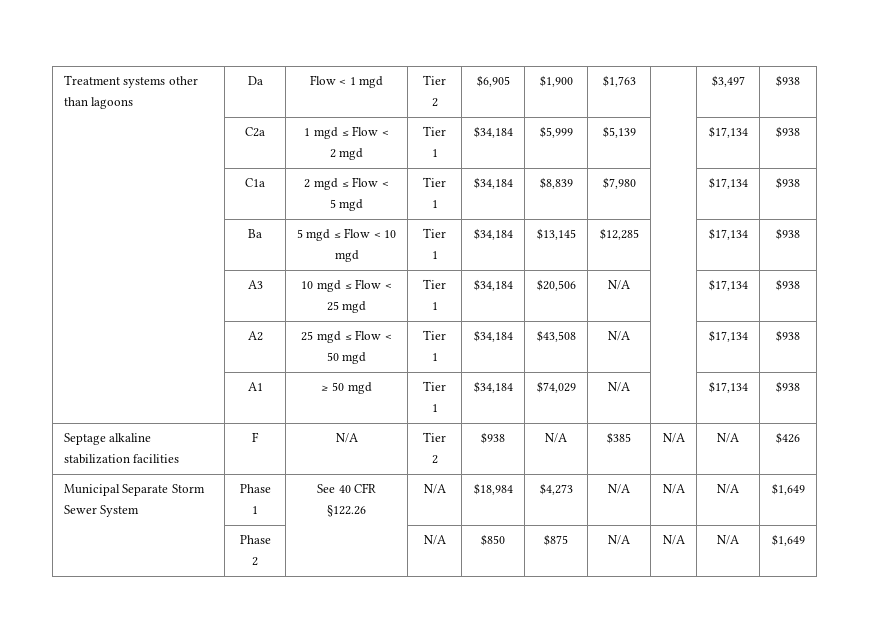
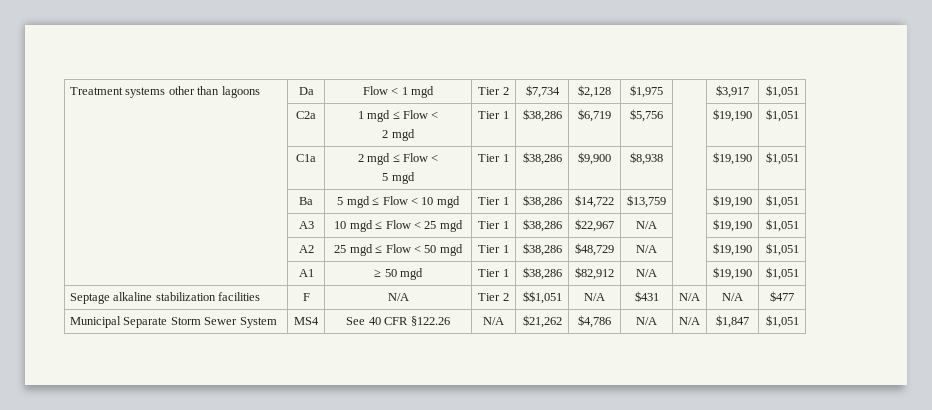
- Treatment systems other than lagoons | Da | Flow < 1 mgd | Tier 2 | $6,905 | $1,900 | $1,763 | | $3,497 | $938
+ Treatment systems other than lagoons | Da | Flow < 1 mgd | Tier 2 | $7,734 | $2,128 | $1,975 | | $3,917 | $1,051
  | C2a | 1 mgd ≤ Flow <
- 2 mgd | Tier 1 | $34,184 | $5,999 | $5,139 | | $17,134 | $938
+ 2 mgd | Tier 1 | $38,286 | $6,719 | $5,756 | | $19,190 | $1,051
  | C1a | 2 mgd ≤ Flow <
- 5 mgd | Tier 1 | $34,184 | $8,839 | $7,980 | | $17,134 | $938
+ 5 mgd | Tier 1 | $38,286 | $9,900 | $8,938 | | $19,190 | $1,051
- | Ba | 5 mgd ≤ Flow < 10 mgd | Tier 1 | $34,184 | $13,145 | $12,285 | | $17,134 | $938
+ | Ba | 5 mgd ≤ Flow < 10 mgd | Tier 1 | $38,286 | $14,722 | $13,759 | | $19,190 | $1,051
- | A3 | 10 mgd ≤ Flow < 25 mgd | Tier 1 | $34,184 | $20,506 | N/A | | $17,134 | $938
+ | A3 | 10 mgd ≤ Flow < 25 mgd | Tier 1 | $38,286 | $22,967 | N/A | | $19,190 | $1,051
- | A2 | 25 mgd ≤ Flow < 50 mgd | Tier 1 | $34,184 | $43,508 | N/A | | $17,134 | $938
+ | A2 | 25 mgd ≤ Flow < 50 mgd | Tier 1 | $38,286 | $48,729 | N/A | | $19,190 | $1,051
- | A1 | ≥ 50 mgd | Tier 1 | $34,184 | $74,029 | N/A | | $17,134 | $938
+ | A1 | ≥ 50 mgd | Tier 1 | $38,286 | $82,912 | N/A | | $19,190 | $1,051
- Septage alkaline stabilization facilities | F | N/A | Tier 2 | $938 | N/A | $385 | N/A | N/A | $426
+ Septage alkaline stabilization facilities | F | N/A | Tier 2 | $$1,051 | N/A | $431 | N/A | N/A | $477
- Municipal Separate Storm Sewer System | Phase 1 | See 40 CFR §122.26 | N/A | $18,984 | $4,273 | N/A | N/A | N/A | $1,649
- | Phase 2 | | N/A | $850 | $875 | N/A | N/A | N/A | $1,649
+ Municipal Separate Storm Sewer System | MS4 | See 40 CFR §122.26 | N/A | $21,262 | $4,786 | N/A | N/A | $1,847 | $1,051

